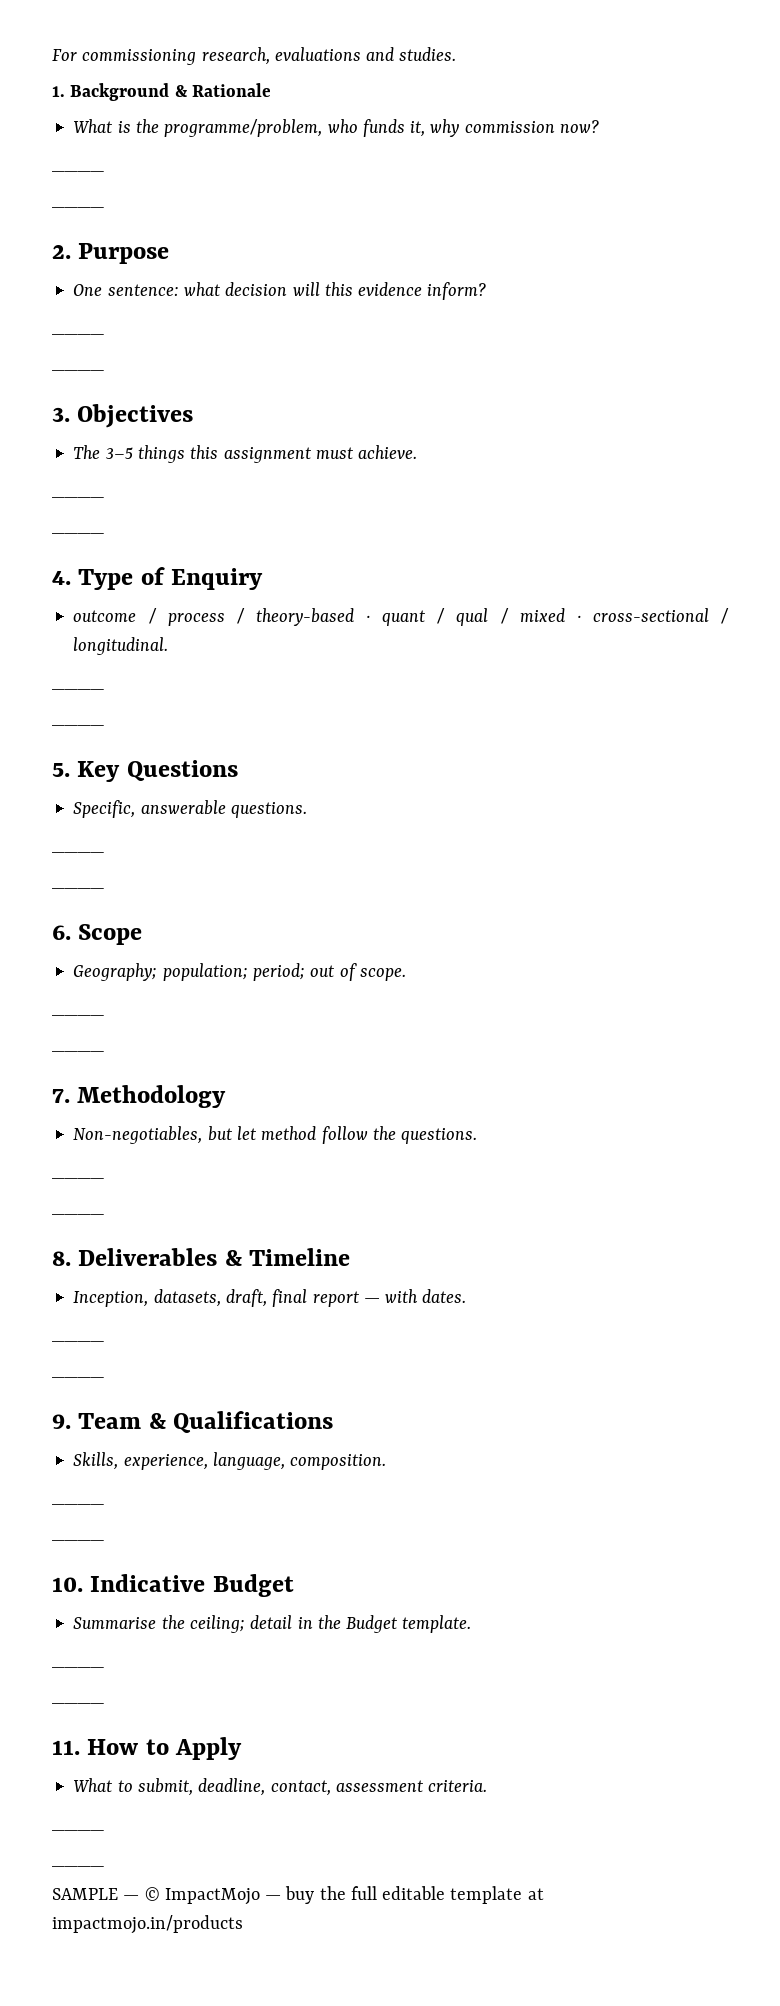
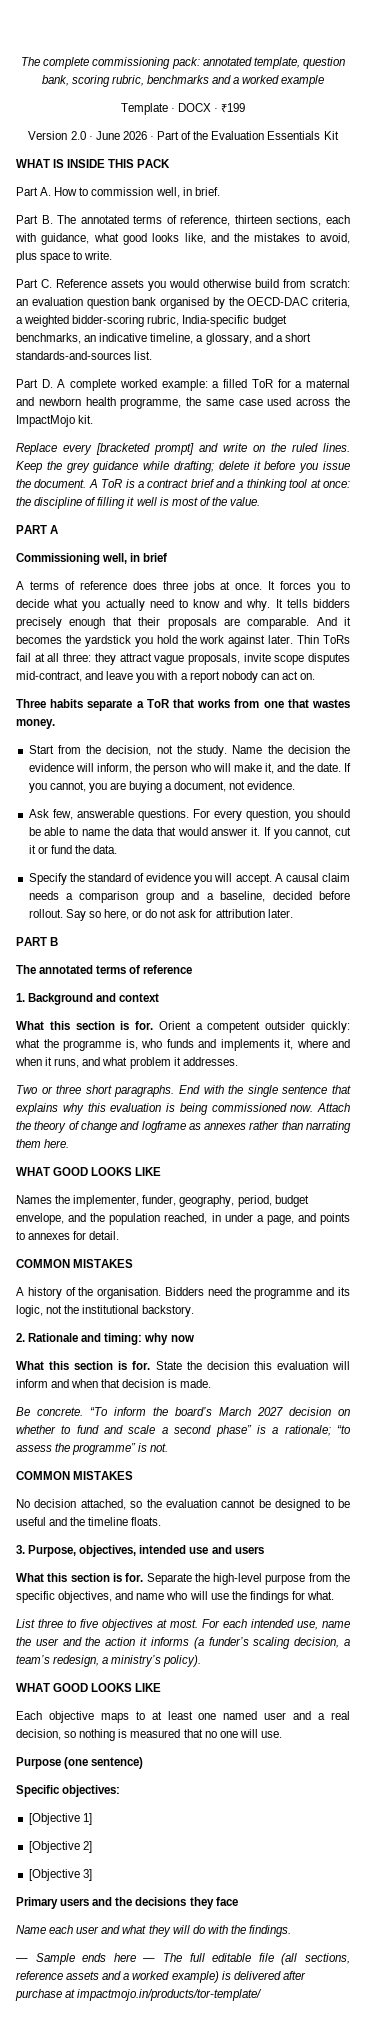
- For commissioning research, evaluations and studies.
+ The complete commissioning pack: annotated template, question bank, scoring rubric, benchmarks and a worked example
+ Template · DOCX · ₹199
+ Version 2.0 · June 2026 · Part of the Evaluation Essentials Kit
+ WHAT IS INSIDE THIS PACK
+ Part A. How to commission well, in brief.
+ Part B. The annotated terms of reference, thirteen sections, each with guidance, what good looks like, and the mistakes to avoid, plus space to write.
+ Part C. Reference assets you would otherwise build from scratch: an evaluation question bank organised by the OECD-DAC criteria, a weighted bidder-scoring rubric, India-specific budget benchmarks, an indicative timeline, a glossary, and a short standards-and-sources list.
+ Part D. A complete worked example: a filled ToR for a maternal and newborn health programme, the same case used across the ImpactMojo kit.
+ Replace every [bracketed prompt] and write on the ruled lines. Keep the grey guidance while drafting; delete it before you issue the document. A ToR is a contract brief and a thinking tool at once: the discipline of filling it well is most of the value.
+ PART A
+ Commissioning well, in brief
+ A terms of reference does three jobs at once. It forces you to decide what you actually need to know and why. It tells bidders precisely enough that their proposals are comparable. And it becomes the yardstick you hold the work against later. Thin ToRs fail at all three: they attract vague proposals, invite scope disputes mid-contract, and leave you with a report nobody can act on.
+ Three habits separate a ToR that works from one that wastes money.
+ Start from the decision, not the study. Name the decision the evidence will inform, the person who will make it, and the date. If you cannot, you are buying a document, not evidence.
+ Ask few, answerable questions. For every question, you should be able to name the data that would answer it. If you cannot, cut it or fund the data.
+ Specify the standard of evidence you will accept. A causal claim needs a comparison group and a baseline, decided before rollout. Say so here, or do not ask for attribution later.
+ PART B
+ The annotated terms of reference
- 1. Background & Rationale
- What is the programme/problem, who funds it, why commission now?
- ____
- ____
- 2. Purpose
- One sentence: what decision will this evidence inform?
- ____
- ____
- 3. Objectives
- The 3–5 things this assignment must achieve.
- ____
- ____
- 4. Type of Enquiry
- outcome / process / theory-based · quant / qual / mixed · cross-sectional / longitudinal.
- ____
- ____
- 5. Key Questions
- Specific, answerable questions.
- ____
- ____
- 6. Scope
- Geography; population; period; out of scope.
- ____
- ____
- 7. Methodology
- Non-negotiables, but let method follow the questions.
- ____
- ____
- 8. Deliverables & Timeline
- Inception, datasets, draft, final report — with dates.
- ____
- ____
- 9. Team & Qualifications
- Skills, experience, language, composition.
- ____
- ____
- 10. Indicative Budget
- Summarise the ceiling; detail in the Budget template.
- ____
- ____
- 11. How to Apply
- What to submit, deadline, contact, assessment criteria.
- ____
- ____
- SAMPLE — © ImpactMojo — buy the full editable template at impactmojo.in/products
+ 1. Background and context
+ What this section is for. Orient a competent outsider quickly: what the programme is, who funds and implements it, where and when it runs, and what problem it addresses.
+ Two or three short paragraphs. End with the single sentence that explains why this evaluation is being commissioned now. Attach the theory of change and logframe as annexes rather than narrating them here.
+ WHAT GOOD LOOKS LIKE
+ Names the implementer, funder, geography, period, budget envelope, and the population reached, in under a page, and points to annexes for detail.
+ COMMON MISTAKES
+ A history of the organisation. Bidders need the programme and its logic, not the institutional backstory.
+ 2. Rationale and timing: why now
+ What this section is for. State the decision this evaluation will inform and when that decision is made.
+ Be concrete. “To inform the board’s March 2027 decision on whether to fund and scale a second phase” is a rationale; “to assess the programme” is not.
+ COMMON MISTAKES
+ No decision attached, so the evaluation cannot be designed to be useful and the timeline floats.
+ 3. Purpose, objectives, intended use and users
+ What this section is for. Separate the high-level purpose from the specific objectives, and name who will use the findings for what.
+ List three to five objectives at most. For each intended use, name the user and the action it informs (a funder’s scaling decision, a team’s redesign, a ministry’s policy).
+ WHAT GOOD LOOKS LIKE
+ Each objective maps to at least one named user and a real decision, so nothing is measured that no one will use.
+ Purpose (one sentence)
+ Specific objectives:
+ [Objective 1]
+ [Objective 2]
+ [Objective 3]
+ Primary users and the decisions they face
+ Name each user and what they will do with the findings.
+ — Sample ends here — The full editable file (all sections, reference assets and a worked example) is delivered after purchase at impactmojo.in/products/tor-template/

